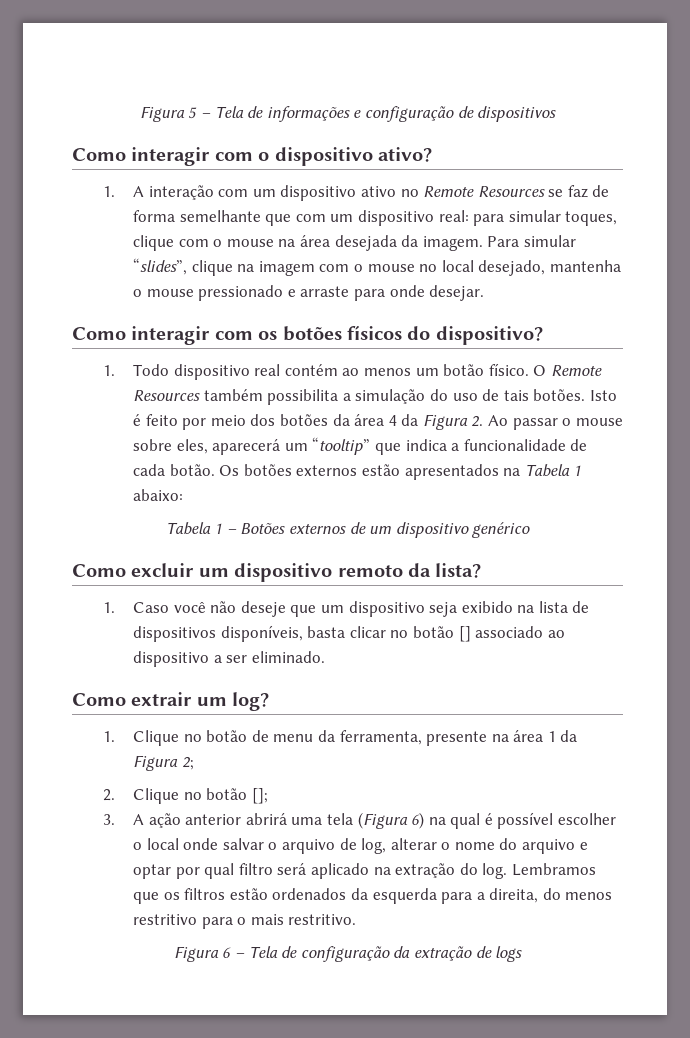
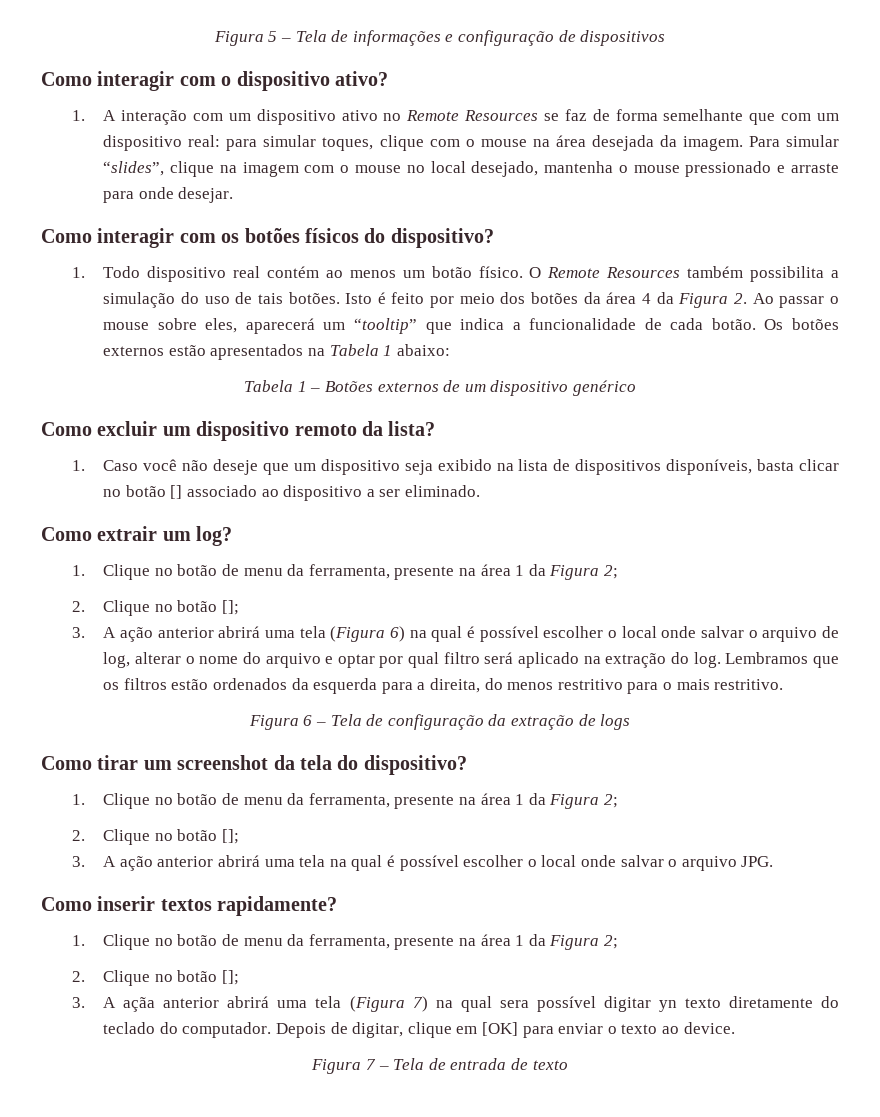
+ Como tirar um screenshot da tela do dispositivo?
+ 1. Clique no botão de menu da ferramenta, presente na área 1 da Figura 2;
+ 2. Clique no botão [];
+ 3. A ação anterior abrirá uma tela na qual é possível escolher o local onde salvar o arquivo JPG.
+ Como inserir textos rapidamente?
+ 1. Clique no botão de menu da ferramenta, presente na área 1 da Figura 2;
+ 2. Clique no botão [];
+ 3. A açãa anterior abrirá uma tela (Figura 7) na qual sera possível digitar yn texto diretamente do teclado do computador. Depois de digitar, clique em [OK] para enviar o texto ao device.
+ Figura 7 – Tela de entrada de texto

